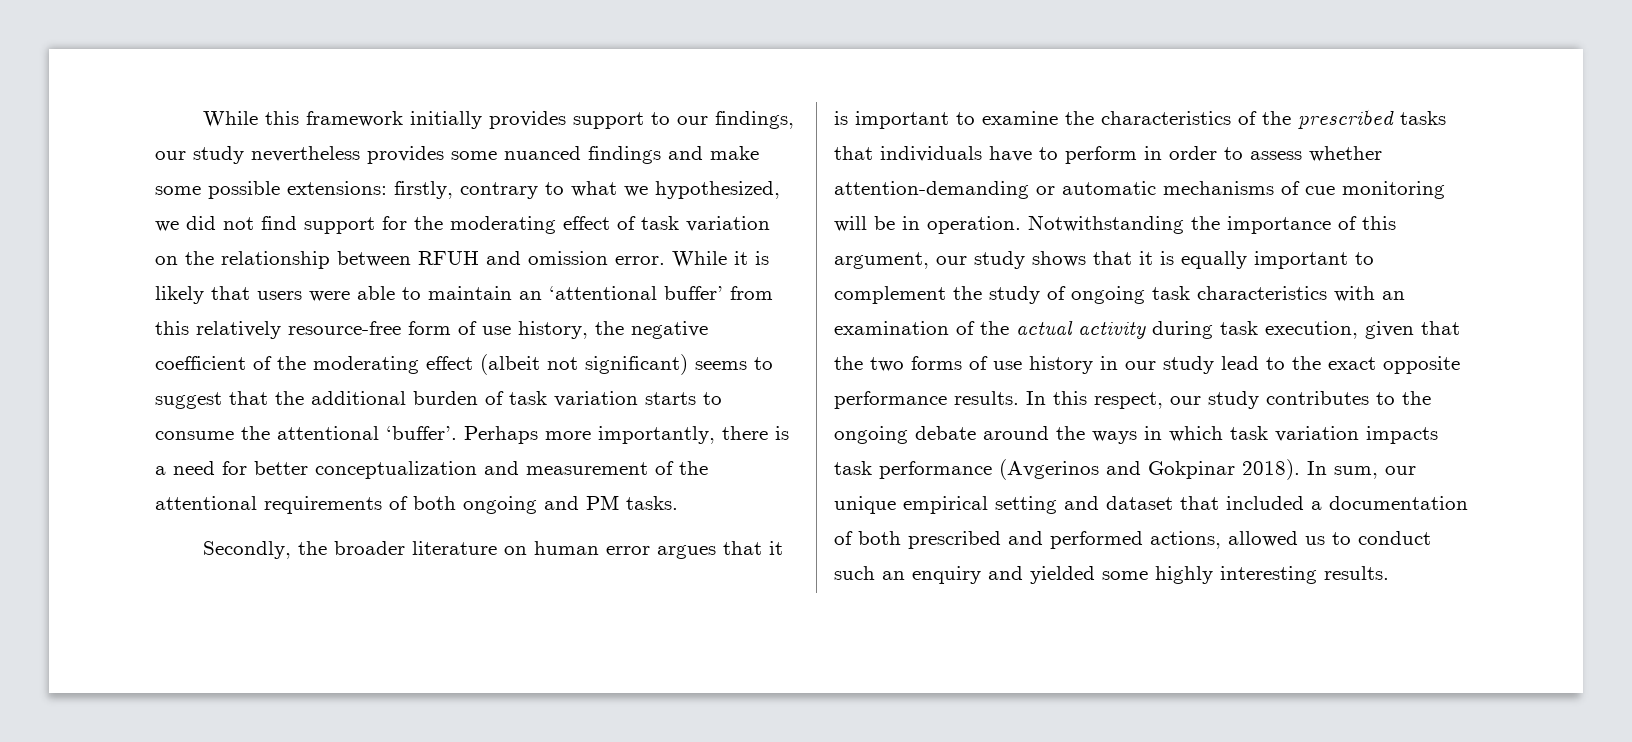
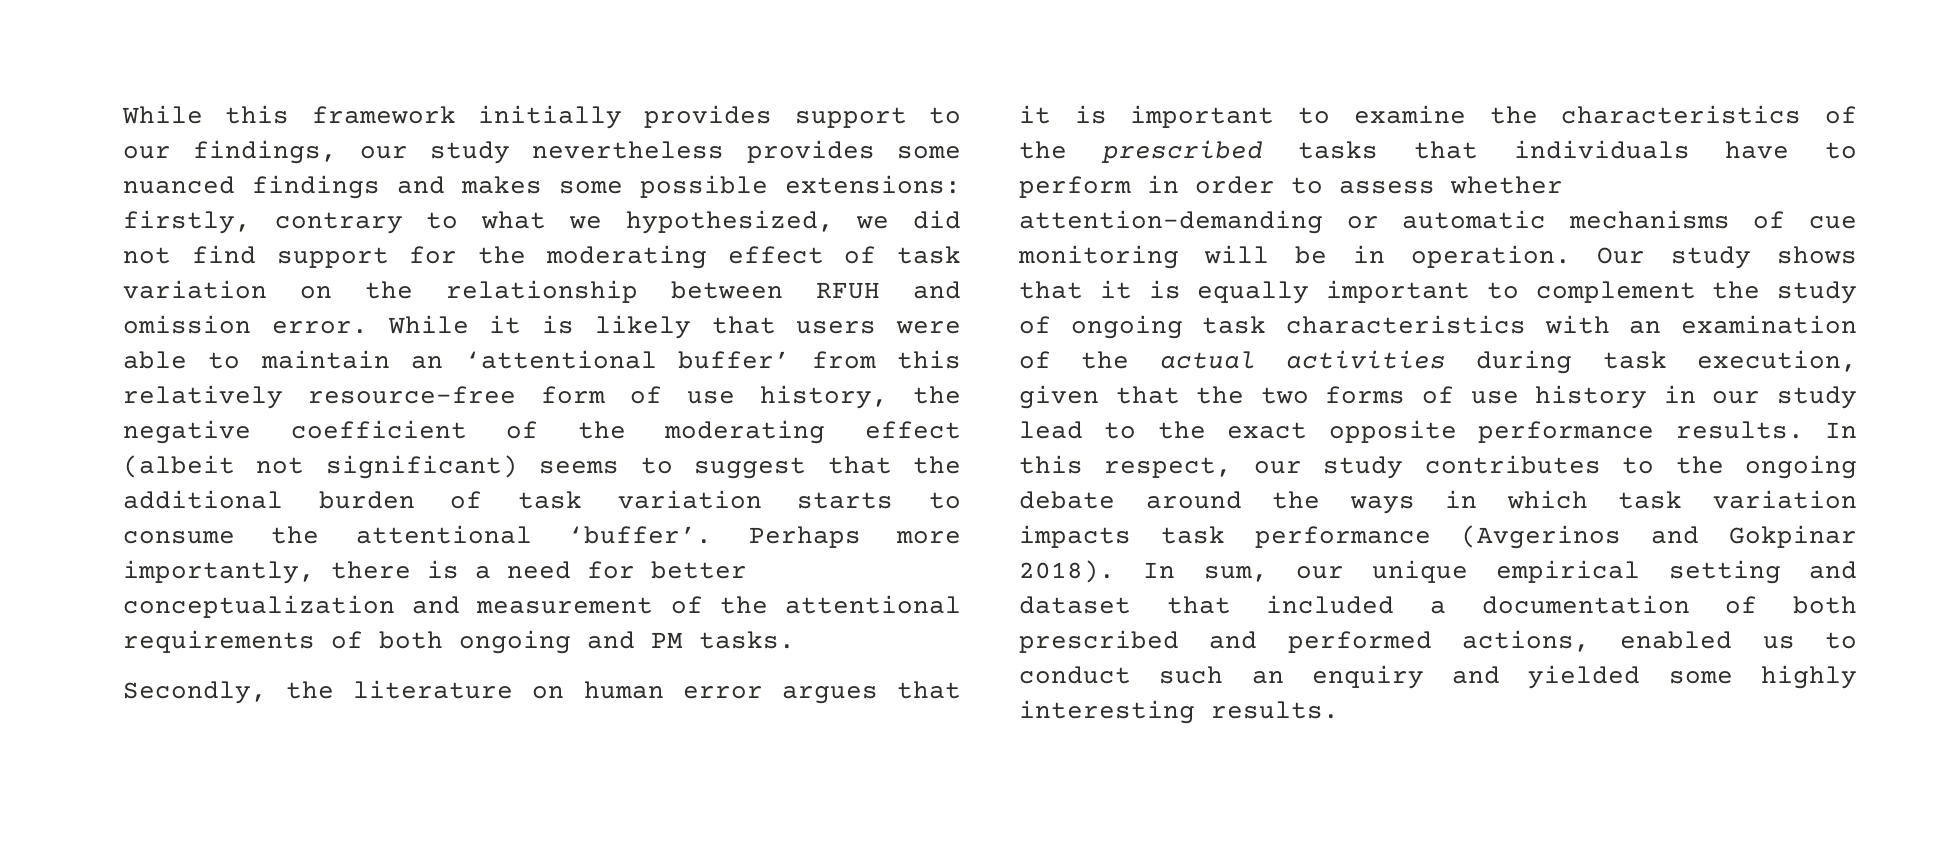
- While this framework initially provides support to our findings, our study nevertheless provides some nuanced findings and make some possible extensions: firstly, contrary to what we hypothesized, we did not find support for the moderating effect of task variation on the relationship between RFUH and omission error.
+ While this framework initially provides support to our findings, our study nevertheless provides some nuanced findings and makes some possible extensions: firstly, contrary to what we hypothesized, we did not find support for the moderating effect of task variation on the relationship between RFUH and omission error.
- Secondly, the broader literature on human error argues that it is important to examine the characteristics of the prescribed tasks that individuals have to perform in order to assess whether attention-demanding or automatic mechanisms of cue monitoring will be in operation.
+ Secondly, the literature on human error argues that it is important to examine the characteristics of the prescribed tasks that individuals have to perform in order to assess whether attention-demanding or automatic mechanisms of cue monitoring will be in operation.
- Notwithstanding the importance of this argument, our study shows that it is equally important to complement the study of ongoing task characteristics with an examination of the actual activity during task execution, given that the two forms of use history in our study lead to the exact opposite performance results.
+ Our study shows that it is equally important to complement the study of ongoing task characteristics with an examination of the actual activities during task execution, given that the two forms of use history in our study lead to the exact opposite performance results.
- In sum, our unique empirical setting and dataset that included a documentation of both prescribed and performed actions, allowed us to conduct such an enquiry and yielded some highly interesting results.
+ In sum, our unique empirical setting and dataset that included a documentation of both prescribed and performed actions, enabled us to conduct such an enquiry and yielded some highly interesting results.

